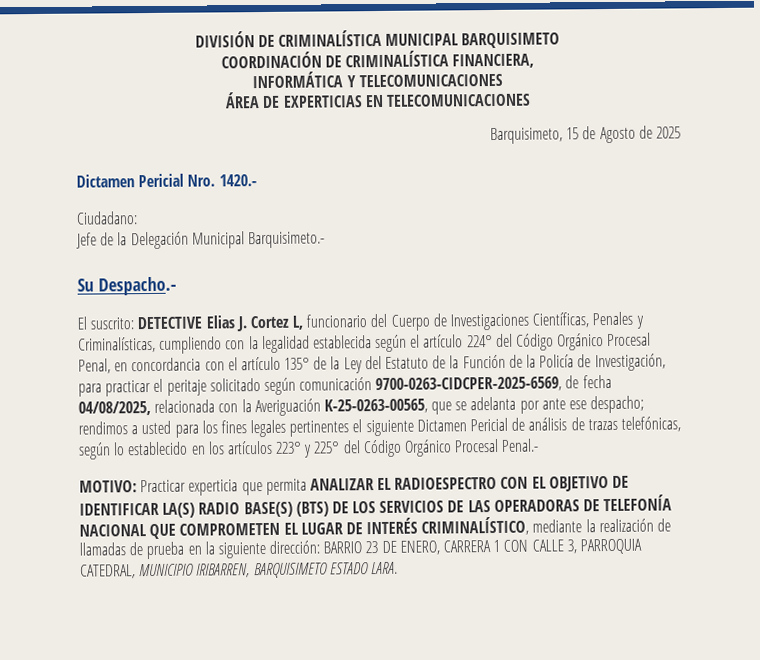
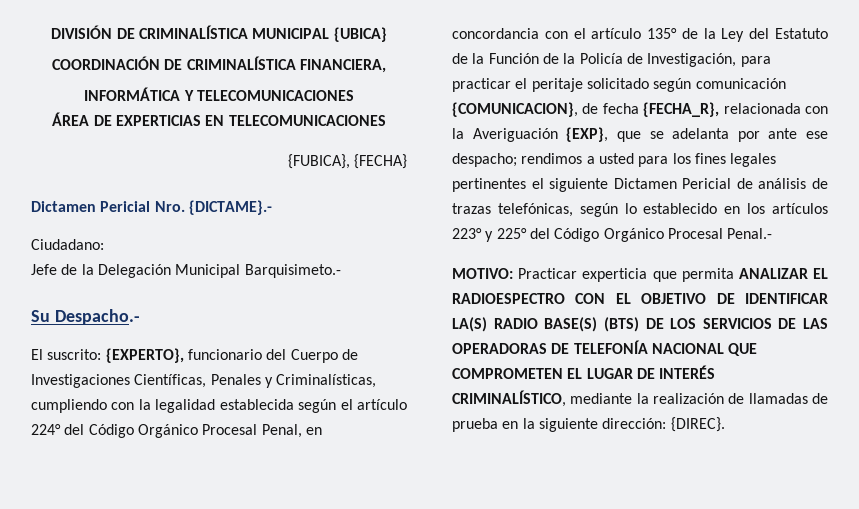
- DIVISIÓN DE CRIMINALÍSTICA MUNICIPAL BARQUISIMETO
+ DIVISIÓN DE CRIMINALÍSTICA MUNICIPAL {UBICA}
- Barquisimeto, 15 de Agosto de 2025
+ {FUBICA}, {FECHA}
- Dictamen Pericial Nro. 1420.-
+ Dictamen Pericial Nro. {DICTAME}.-
- DETECTIVE Elias J. Cortez L, funcionario del Cuerpo de Investigaciones Científicas, Penales y Criminalísticas, cumpliendo con la legalidad establecida según el artículo 224° del Código Orgánico Procesal Penal, en concordancia con el artículo 135° de la Ley del Estatuto de la Función de la Policía de Investigación, para practicar el peritaje solicitado según comunicación 9700-0263-CIDCPER-2025-6569, de fecha 04/08/2025, relacionada con la Averiguación K-25-0263-00565, que se adelanta por ante ese despacho;
+ {EXPERTO}, funcionario del Cuerpo de Investigaciones Científicas, Penales y Criminalísticas, cumpliendo con la legalidad establecida según el artículo 224° del Código Orgánico Procesal Penal, en concordancia con el artículo 135° de la Ley del Estatuto de la Función de la Policía de Investigación, para practicar el peritaje solicitado según comunicación {COMUNICACION}, de fecha {FECHA_R}, relacionada con la Averiguación {EXP}, que se adelanta por ante ese despacho;
- MOTIVO: Practicar experticia que permita ANALIZAR EL RADIOESPECTRO CON EL OBJETIVO DE IDENTIFICAR LA(S) RADIO BASE(S) (BTS) DE LOS SERVICIOS DE LAS OPERADORAS DE TELEFONÍA NACIONAL QUE COMPROMETEN EL LUGAR DE INTERÉS CRIMINALÍSTICO, mediante la realización de llamadas de prueba en la siguiente dirección: BARRIO 23 DE ENERO, CARRERA 1 CON CALLE 3, PARROQUIA CATEDRAL, MUNICIPIO IRIBARREN, BARQUISIMETO ESTADO LARA.
+ MOTIVO: Practicar experticia que permita ANALIZAR EL RADIOESPECTRO CON EL OBJETIVO DE IDENTIFICAR LA(S) RADIO BASE(S) (BTS) DE LOS SERVICIOS DE LAS OPERADORAS DE TELEFONÍA NACIONAL QUE COMPROMETEN EL LUGAR DE INTERÉS CRIMINALÍSTICO, mediante la realización de llamadas de prueba en la siguiente dirección: {DIREC}.

